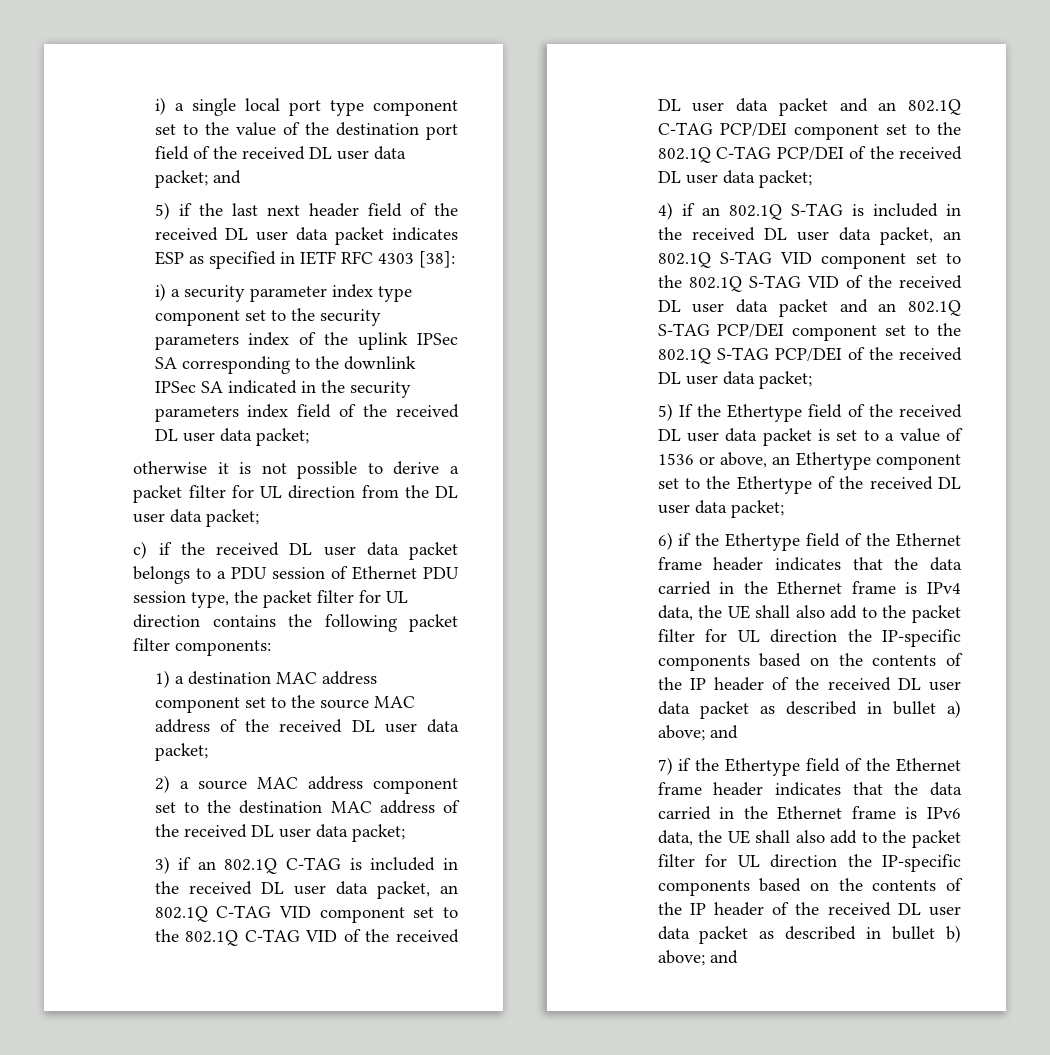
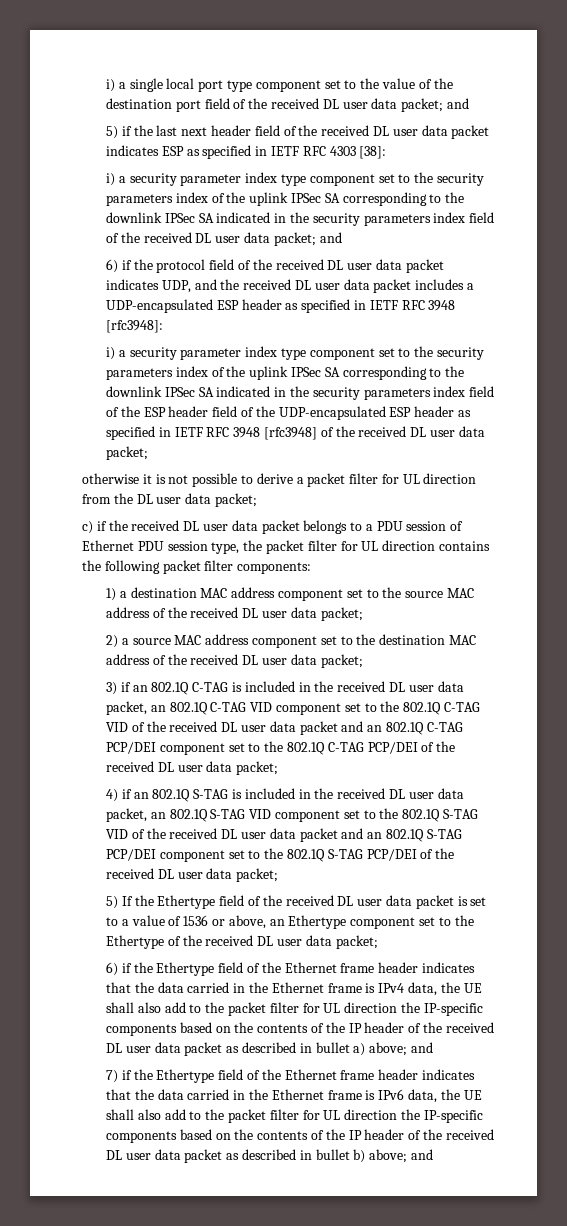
- i) a security parameter index type component set to the security parameters index of the uplink IPSec SA corresponding to the downlink IPSec SA indicated in the security parameters index field of the received DL user data packet;
+ i) a security parameter index type component set to the security parameters index of the uplink IPSec SA corresponding to the downlink IPSec SA indicated in the security parameters index field of the received DL user data packet; and
+ 6) if the protocol field of the received DL user data packet indicates UDP, and the received DL user data packet includes a UDP-encapsulated ESP header as specified in IETF RFC 3948 [rfc3948]:
+ i) a security parameter index type component set to the security parameters index of the uplink IPSec SA corresponding to the downlink IPSec SA indicated in the security parameters index field of the ESP header field of the UDP-encapsulated ESP header as specified in IETF RFC 3948 [rfc3948] of the received DL user data packet;

